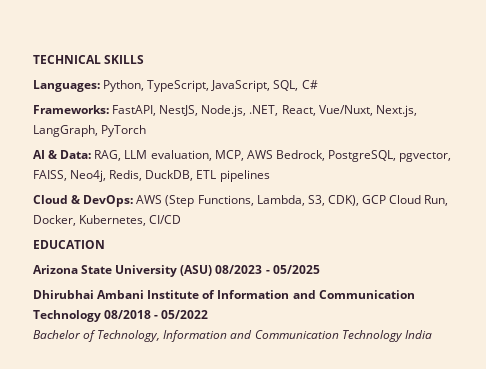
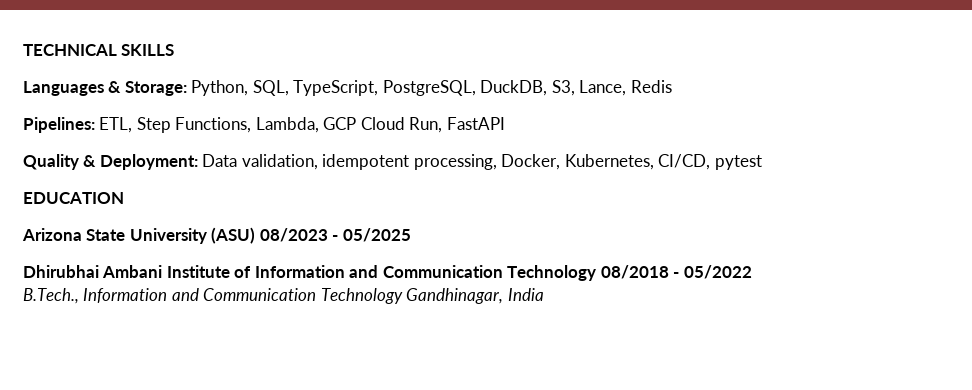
- Languages: Python, TypeScript, JavaScript, SQL, C#
- Frameworks: FastAPI, NestJS, Node.js, .NET, React, Vue/Nuxt, Next.js, LangGraph, PyTorch
- AI & Data: RAG, LLM evaluation, MCP, AWS Bedrock, PostgreSQL, pgvector, FAISS, Neo4j, Redis, DuckDB, ETL pipelines
- Cloud & DevOps: AWS (Step Functions, Lambda, S3, CDK), GCP Cloud Run, Docker, Kubernetes, CI/CD
+ Languages & Storage: Python, SQL, TypeScript, PostgreSQL, DuckDB, S3, Lance, Redis
+ Pipelines: ETL, Step Functions, Lambda, GCP Cloud Run, FastAPI
+ Quality & Deployment: Data validation, idempotent processing, Docker, Kubernetes, CI/CD, pytest
- Bachelor of Technology, Information and Communication Technology India
+ B.Tech., Information and Communication Technology Gandhinagar, India

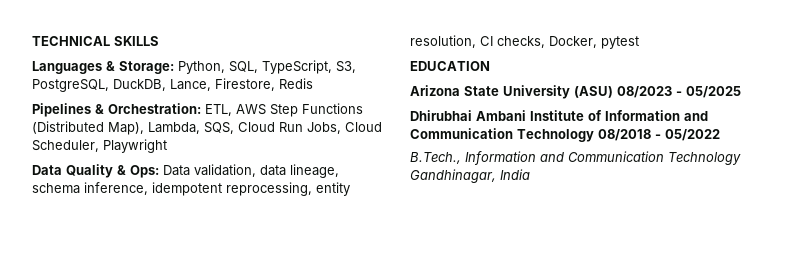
- Languages & Storage: Python, SQL, TypeScript, PostgreSQL, DuckDB, S3, Lance, Redis
+ Languages & Storage: Python, SQL, TypeScript, S3, PostgreSQL, DuckDB, Lance, Firestore, Redis
- Pipelines: ETL, Step Functions, Lambda, GCP Cloud Run, FastAPI
- Quality & Deployment: Data validation, idempotent processing, Docker, Kubernetes, CI/CD, pytest
+ Pipelines & Orchestration: ETL, AWS Step Functions (Distributed Map), Lambda, SQS, Cloud Run Jobs, Cloud Scheduler, Playwright
+ Data Quality & Ops: Data validation, data lineage, schema inference, idempotent reprocessing, entity resolution, CI checks, Docker, pytest

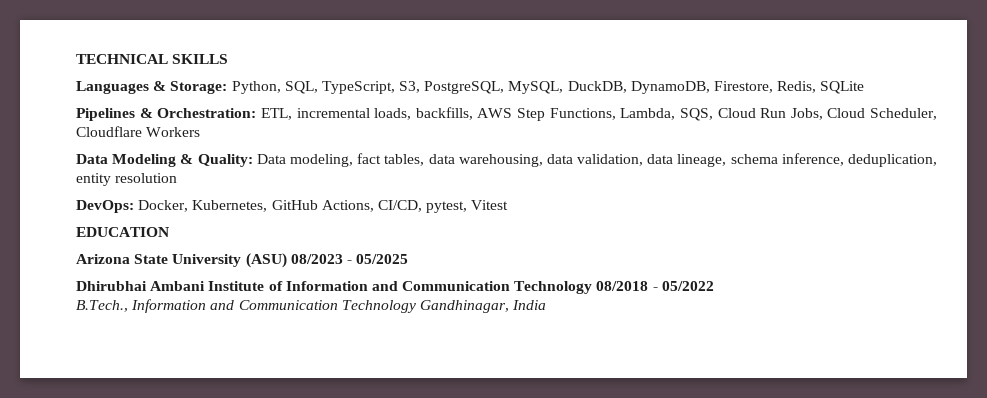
- Languages & Storage: Python, SQL, TypeScript, S3, PostgreSQL, DuckDB, Lance, Firestore, Redis
- Pipelines & Orchestration: ETL, AWS Step Functions (Distributed Map), Lambda, SQS, Cloud Run Jobs, Cloud Scheduler, Playwright
- Data Quality & Ops: Data validation, data lineage, schema inference, idempotent reprocessing, entity resolution, CI checks, Docker, pytest
+ Languages & Storage: Python, SQL, TypeScript, S3, PostgreSQL, MySQL, DuckDB, DynamoDB, Firestore, Redis, SQLite
+ Pipelines & Orchestration: ETL, incremental loads, backfills, AWS Step Functions, Lambda, SQS, Cloud Run Jobs, Cloud Scheduler, Cloudflare Workers
+ Data Modeling & Quality: Data modeling, fact tables, data warehousing, data validation, data lineage, schema inference, deduplication, entity resolution
+ DevOps: Docker, Kubernetes, GitHub Actions, CI/CD, pytest, Vitest

